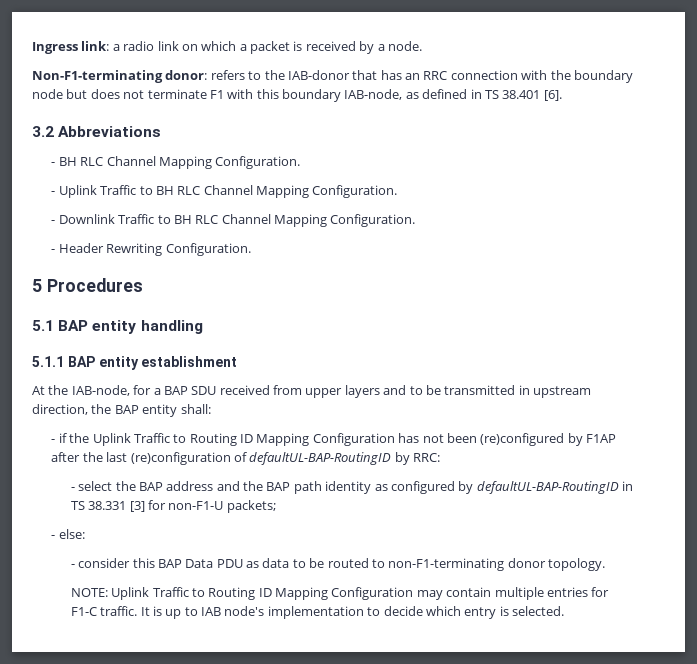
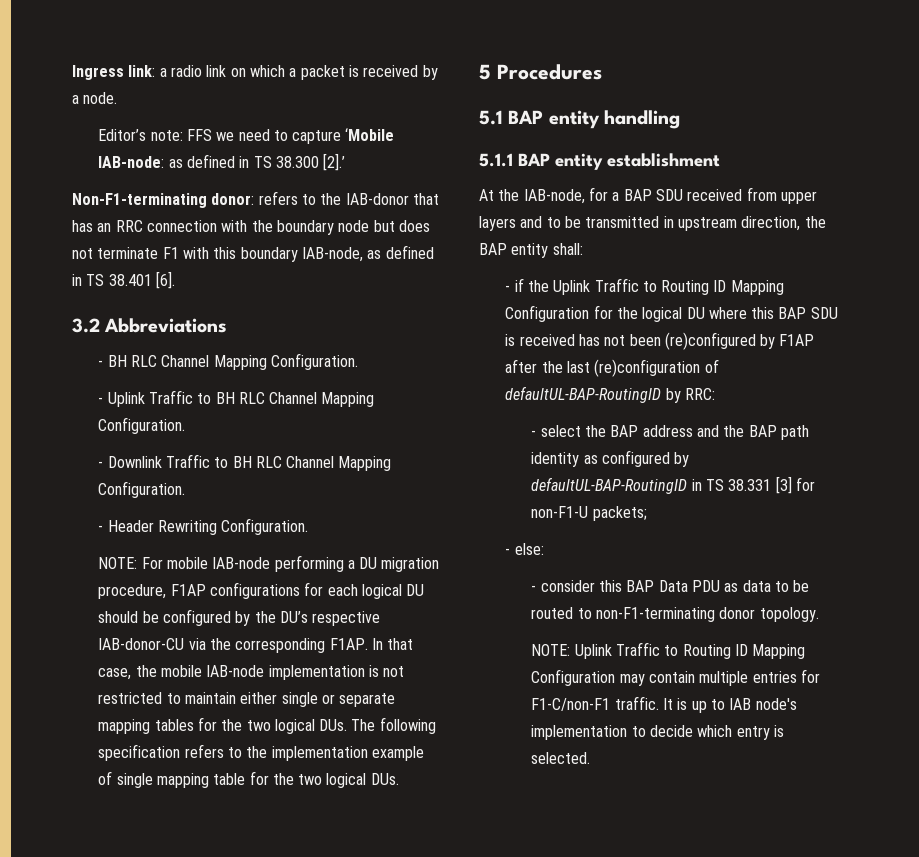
+ Editor’s note: FFS we need to capture ‘Mobile IAB-node: as defined in TS 38.300 [2].’
+ NOTE: For mobile IAB-node performing a DU migration procedure, F1AP configurations for each logical DU should be configured by the DU’s respective IAB-donor-CU via the corresponding F1AP. In that case, the mobile IAB-node implementation is not restricted to maintain either single or separate mapping tables for the two logical DUs. The following specification refers to the implementation example of single mapping table for the two logical DUs.
- - if the Uplink Traffic to Routing ID Mapping Configuration has not been (re)configured by F1AP after the last (re)configuration of defaultUL-BAP-RoutingID by RRC:
+ - if the Uplink Traffic to Routing ID Mapping Configuration for the logical DU where this BAP SDU is received has not been (re)configured by F1AP after the last (re)configuration of defaultUL-BAP-RoutingID by RRC:
- NOTE: Uplink Traffic to Routing ID Mapping Configuration may contain multiple entries for F1-C traffic.
+ NOTE: Uplink Traffic to Routing ID Mapping Configuration may contain multiple entries for F1-C/non-F1 traffic.

